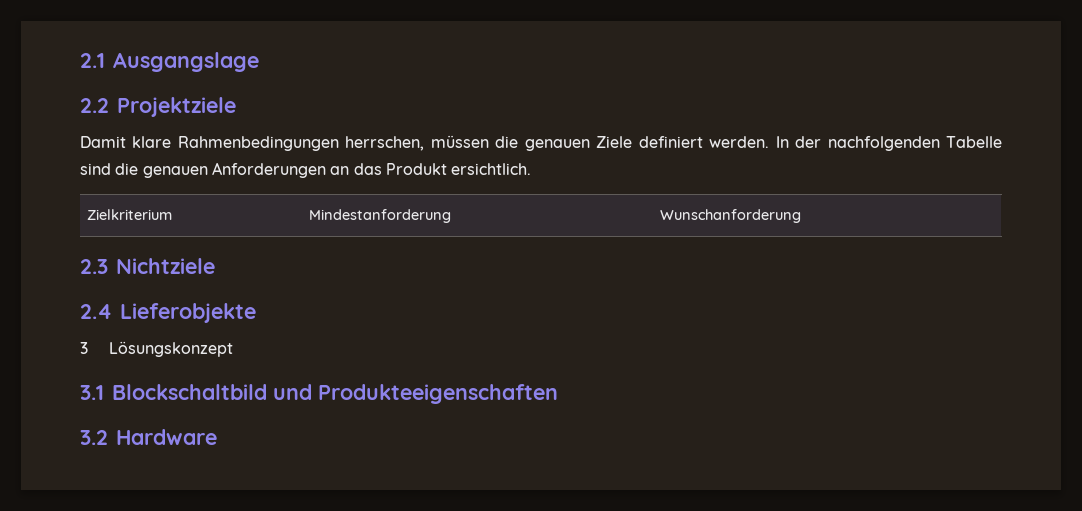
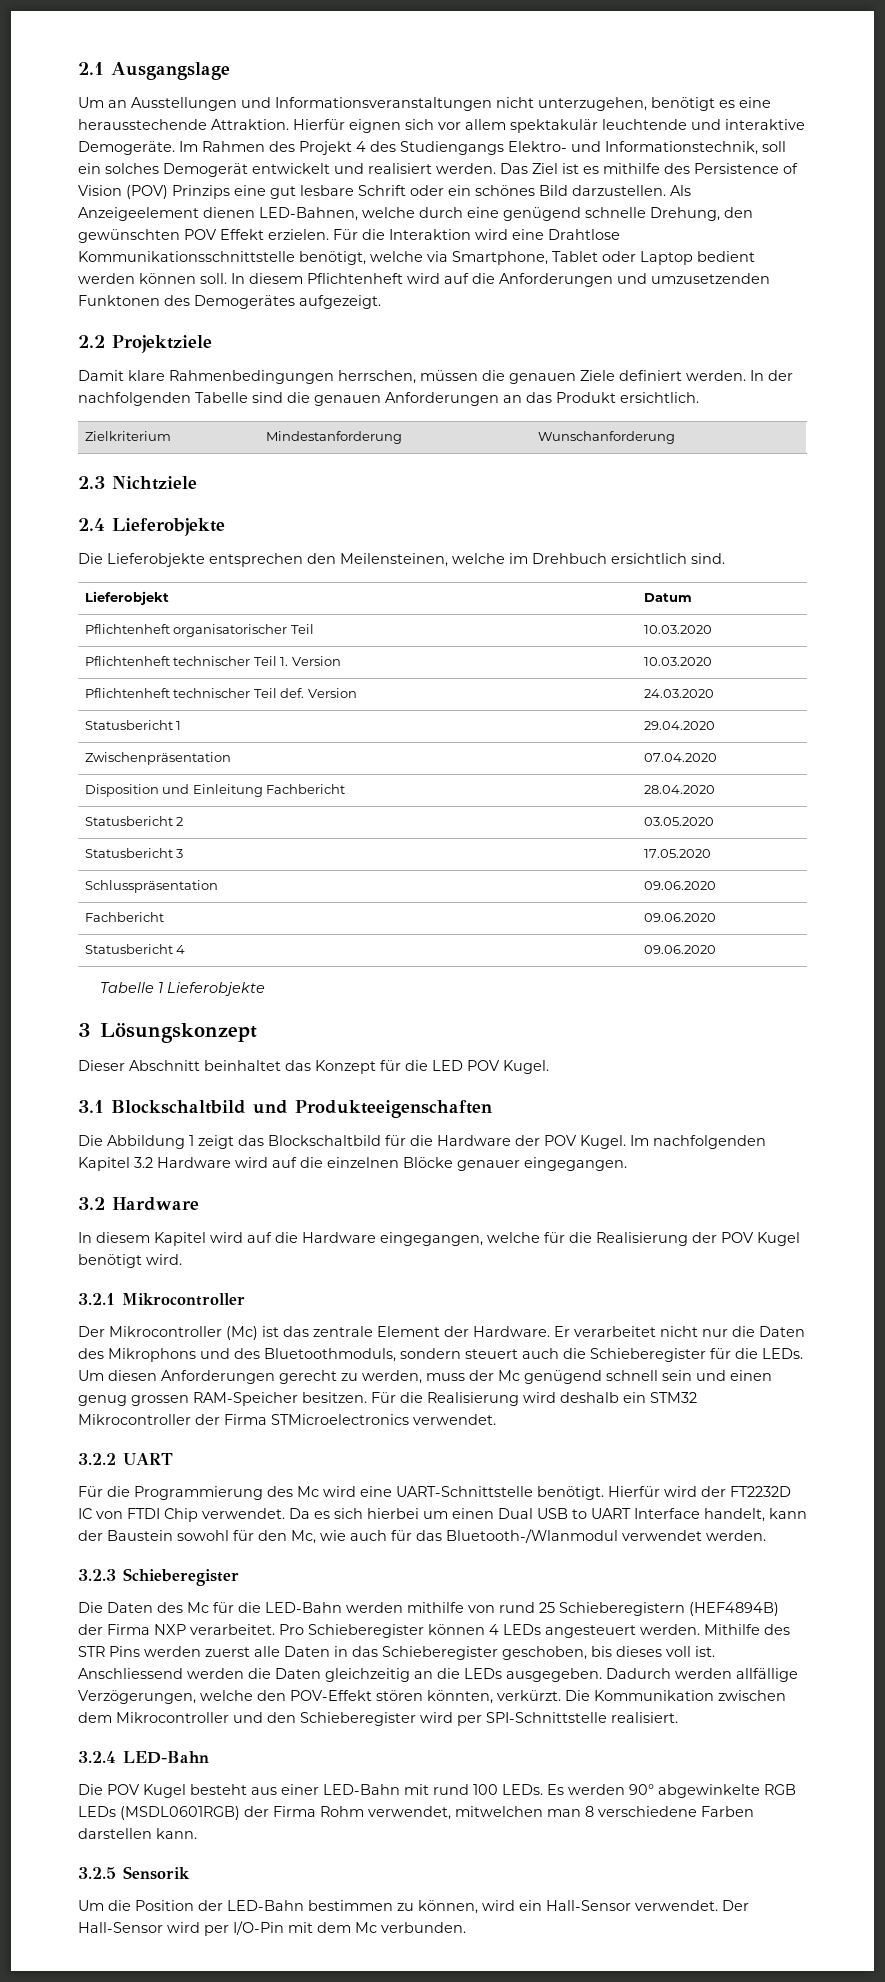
+ Um an Ausstellungen und Informationsveranstaltungen nicht unterzugehen, benötigt es eine herausstechende Attraktion. Hierfür eignen sich vor allem spektakulär leuchtende und interaktive Demogeräte. Im Rahmen des Projekt 4 des Studiengangs Elektro- und Informationstechnik, soll ein solches Demogerät entwickelt und realisiert werden. Das Ziel ist es mithilfe des Persistence of Vision (POV) Prinzips eine gut lesbare Schrift oder ein schönes Bild darzustellen. Als Anzeigeelement dienen LED-Bahnen, welche durch eine genügend schnelle Drehung, den gewünschten POV Effekt erzielen. Für die Interaktion wird eine Drahtlose Kommunikationsschnittstelle benötigt, welche via Smartphone, Tablet oder Laptop bedient werden können soll. In diesem Pflichtenheft wird auf die Anforderungen und umzusetzenden Funktonen des Demogerätes aufgezeigt.
+ Die Lieferobjekte entsprechen den Meilensteinen, welche im Drehbuch ersichtlich sind.
+ Lieferobjekt | Datum
+ Pflichtenheft organisatorischer Teil | 10.03.2020
+ Pflichtenheft technischer Teil 1. Version | 10.03.2020
+ Pflichtenheft technischer Teil def. Version | 24.03.2020
+ Statusbericht 1 | 29.04.2020
+ Zwischenpräsentation | 07.04.2020
+ Disposition und Einleitung Fachbericht | 28.04.2020
+ Statusbericht 2 | 03.05.2020
+ Statusbericht 3 | 17.05.2020
+ Schlusspräsentation | 09.06.2020
+ Fachbericht | 09.06.2020
+ Statusbericht 4 | 09.06.2020
+ Tabelle 1 Lieferobjekte
  3 Lösungskonzept
+ Dieser Abschnitt beinhaltet das Konzept für die LED POV Kugel.
  3.1 Blockschaltbild und Produkteeigenschaften
+ Die Abbildung 1 zeigt das Blockschaltbild für die Hardware der POV Kugel. Im nachfolgenden Kapitel 3.2 Hardware wird auf die einzelnen Blöcke genauer eingegangen.
  3.2 Hardware
+ In diesem Kapitel wird auf die Hardware eingegangen, welche für die Realisierung der POV Kugel benötigt wird.
+ 3.2.1 Mikrocontroller
+ Der Mikrocontroller (Mc) ist das zentrale Element der Hardware. Er verarbeitet nicht nur die Daten des Mikrophons und des Bluetoothmoduls, sondern steuert auch die Schieberegister für die LEDs. Um diesen Anforderungen gerecht zu werden, muss der Mc genügend schnell sein und einen genug grossen RAM-Speicher besitzen. Für die Realisierung wird deshalb ein STM32 Mikrocontroller der Firma STMicroelectronics verwendet.
+ 3.2.2 UART
+ Für die Programmierung des Mc wird eine UART-Schnittstelle benötigt. Hierfür wird der FT2232D IC von FTDI Chip verwendet. Da es sich hierbei um einen Dual USB to UART Interface handelt, kann der Baustein sowohl für den Mc, wie auch für das Bluetooth-/Wlanmodul verwendet werden.
+ 3.2.3 Schieberegister
+ Die Daten des Mc für die LED-Bahn werden mithilfe von rund 25 Schieberegistern (HEF4894B) der Firma NXP verarbeitet. Pro Schieberegister können 4 LEDs angesteuert werden. Mithilfe des STR Pins werden zuerst alle Daten in das Schieberegister geschoben, bis dieses voll ist. Anschliessend werden die Daten gleichzeitig an die LEDs ausgegeben. Dadurch werden allfällige Verzögerungen, welche den POV-Effekt stören könnten, verkürzt. Die Kommunikation zwischen dem Mikrocontroller und den Schieberegister wird per SPI-Schnittstelle realisiert.
+ 3.2.4 LED-Bahn
+ Die POV Kugel besteht aus einer LED-Bahn mit rund 100 LEDs. Es werden 90° abgewinkelte RGB LEDs (MSDL0601RGB) der Firma Rohm verwendet, mitwelchen man 8 verschiedene Farben darstellen kann.
+ 3.2.5 Sensorik
+ Um die Position der LED-Bahn bestimmen zu können, wird ein Hall-Sensor verwendet. Der Hall-Sensor wird per I/O-Pin mit dem Mc verbunden.

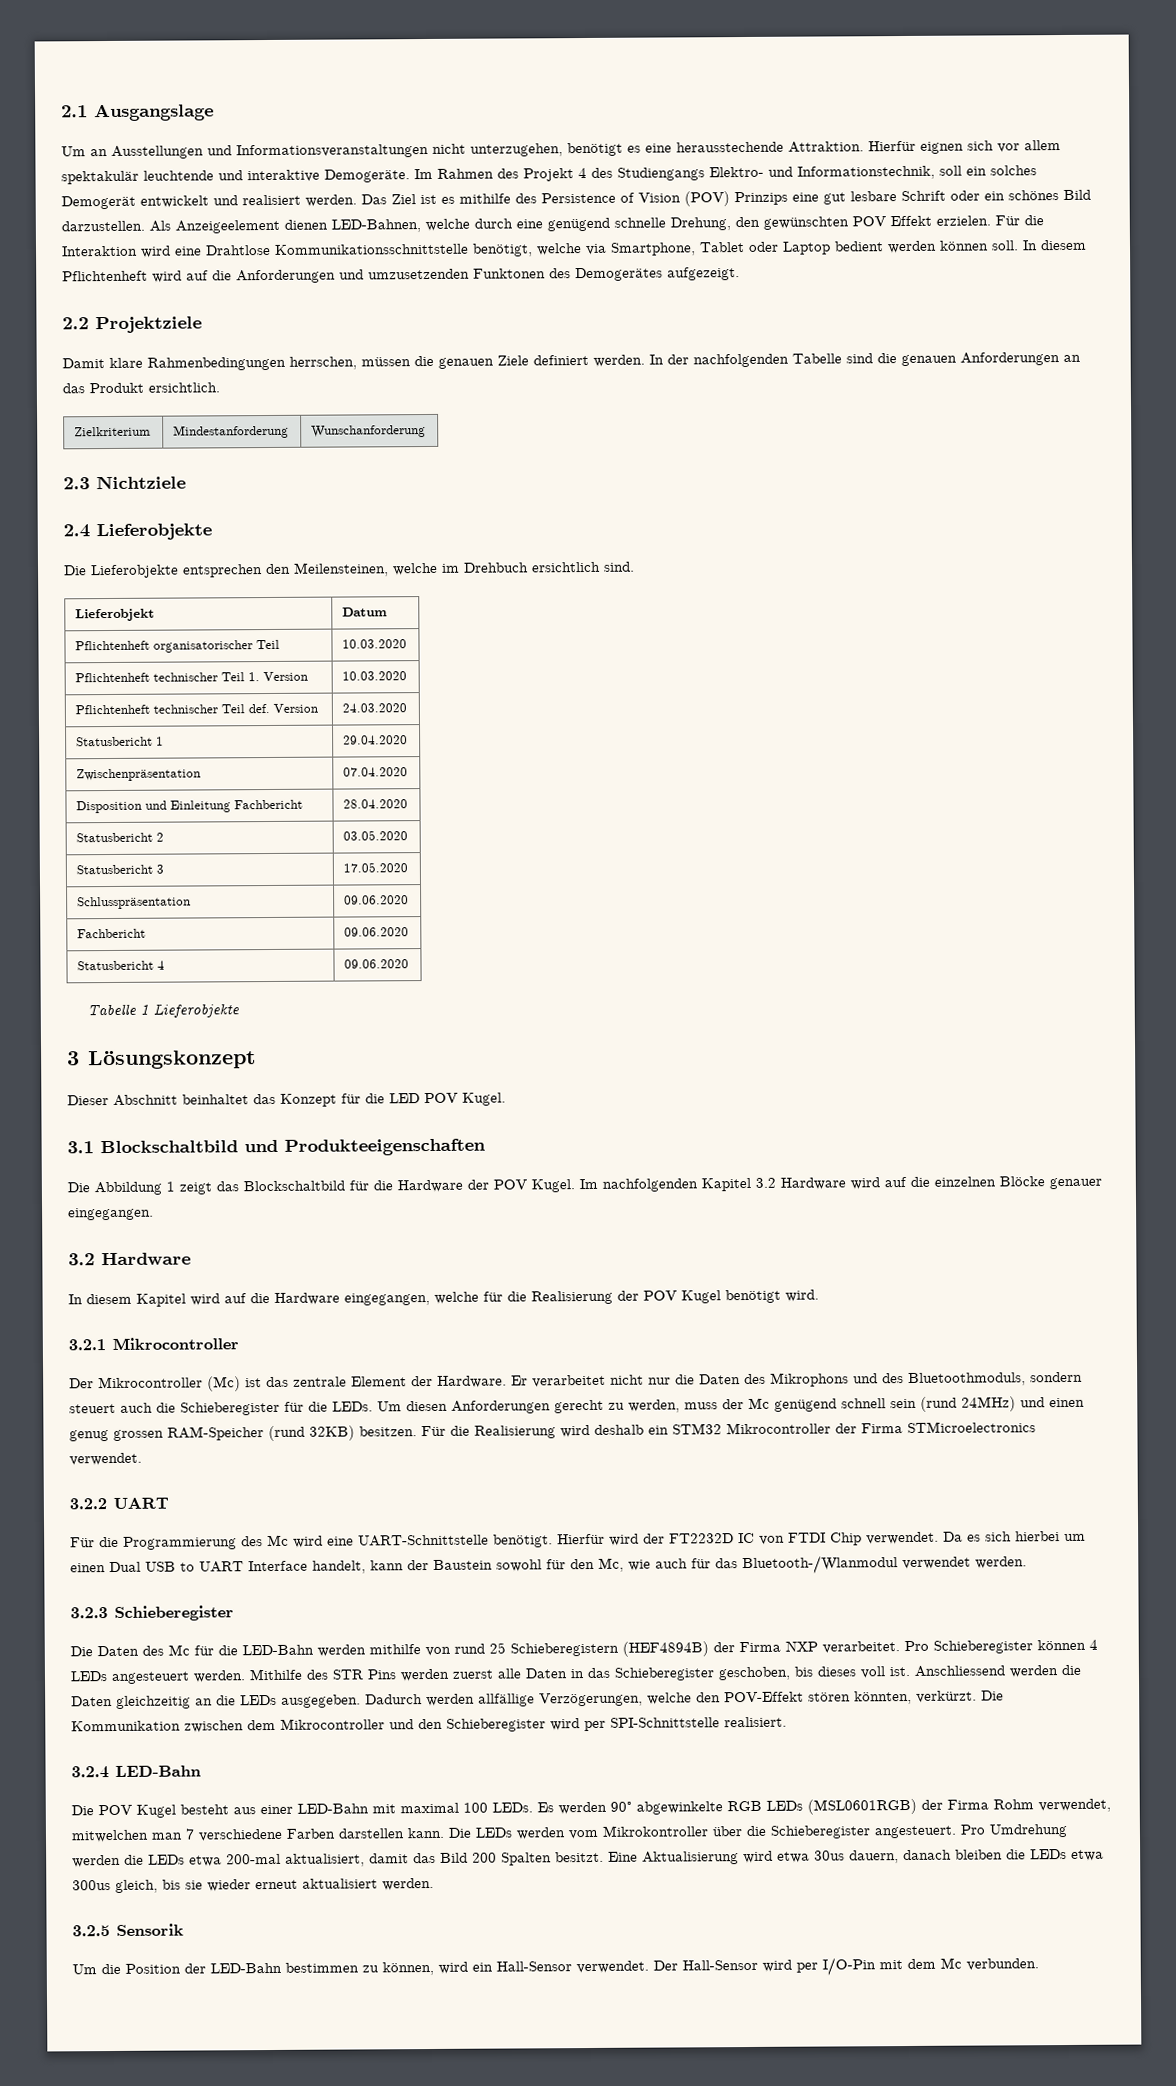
- Um diesen Anforderungen gerecht zu werden, muss der Mc genügend schnell sein und einen genug grossen RAM-Speicher besitzen.
+ Um diesen Anforderungen gerecht zu werden, muss der Mc genügend schnell sein (rund 24MHz) und einen genug grossen RAM-Speicher (rund 32KB) besitzen.
- Die POV Kugel besteht aus einer LED-Bahn mit rund 100 LEDs.
+ Die POV Kugel besteht aus einer LED-Bahn mit maximal 100 LEDs.
- Es werden 90° abgewinkelte RGB LEDs (MSDL0601RGB) der Firma Rohm verwendet, mitwelchen man 8 verschiedene Farben darstellen kann.
+ Es werden 90° abgewinkelte RGB LEDs (MSL0601RGB) der Firma Rohm verwendet, mitwelchen man 7 verschiedene Farben darstellen kann. Die LEDs werden vom Mikrokontroller über die Schieberegister angesteuert. Pro Umdrehung werden die LEDs etwa 200-mal aktualisiert, damit das Bild 200 Spalten besitzt. Eine Aktualisierung wird etwa 30us dauern, danach bleiben die LEDs etwa 300us gleich, bis sie wieder erneut aktualisiert werden.

